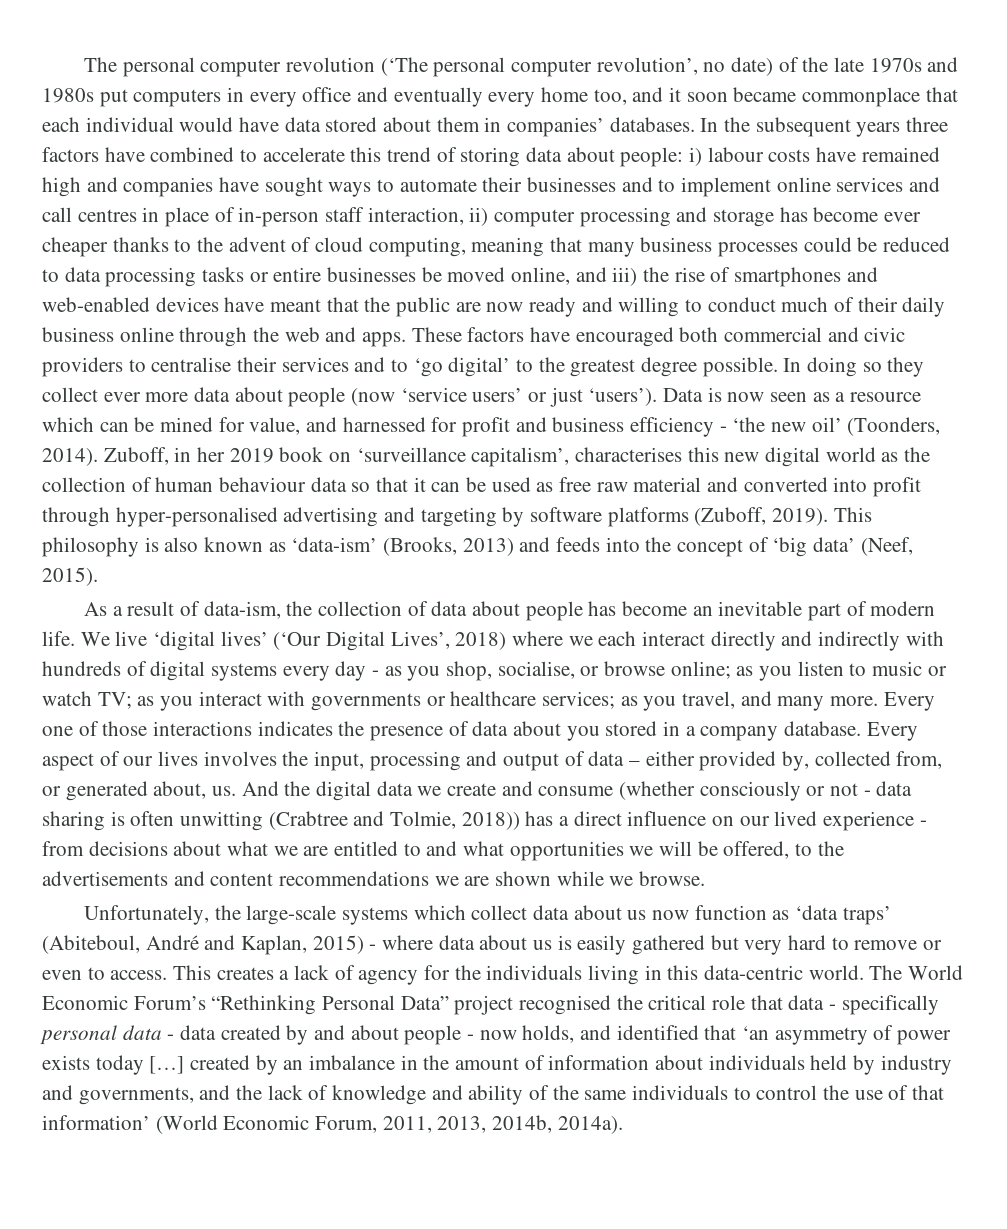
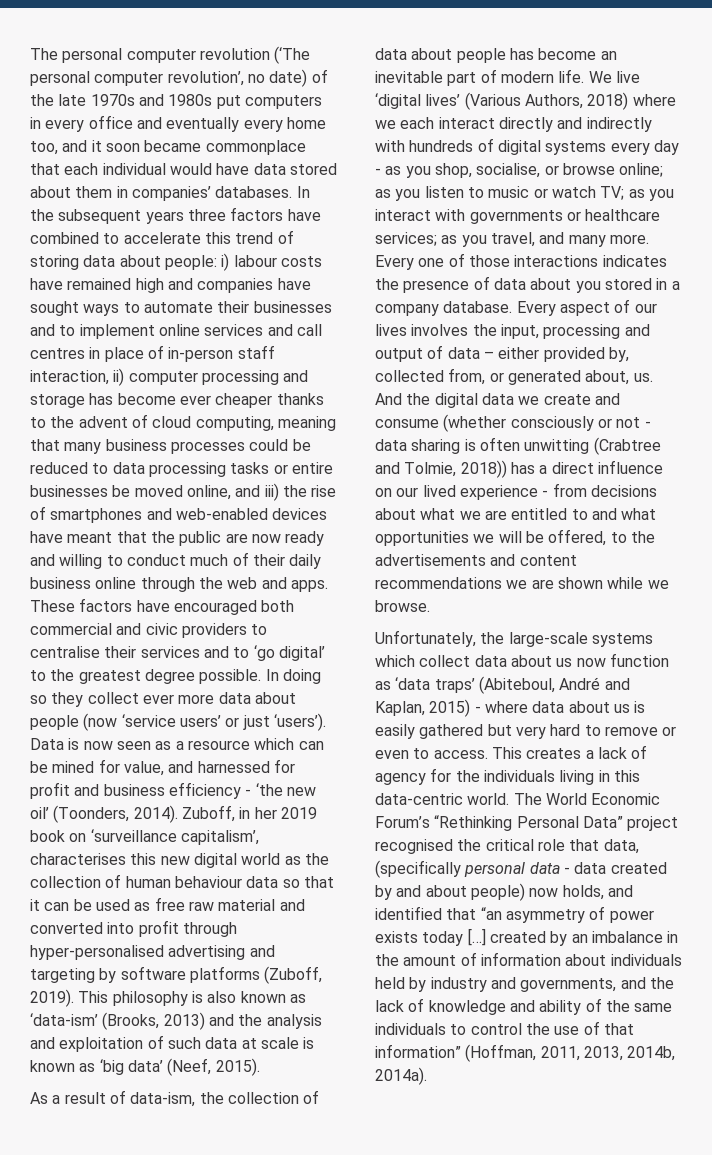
- This philosophy is also known as ‘data-ism’ (Brooks, 2013) and feeds into the concept of ‘big data’ (Neef, 2015).
+ This philosophy is also known as ‘data-ism’ (Brooks, 2013) and the analysis and exploitation of such data at scale is known as ‘big data’ (Neef, 2015).
- We live ‘digital lives’ (‘Our Digital Lives’, 2018) where we each interact directly and indirectly with hundreds of digital systems every day - as you shop, socialise, or browse online; as you listen to music or watch TV; as you interact with governments or healthcare services; as you travel, and many more.
+ We live ‘digital lives’ (Various Authors, 2018) where we each interact directly and indirectly with hundreds of digital systems every day - as you shop, socialise, or browse online; as you listen to music or watch TV; as you interact with governments or healthcare services; as you travel, and many more.
- The World Economic Forum’s “Rethinking Personal Data” project recognised the critical role that data - specifically personal data - data created by and about people - now holds, and identified that ‘an asymmetry of power exists today […] created by an imbalance in the amount of information about individuals held by industry and governments, and the lack of knowledge and ability of the same individuals to control the use of that information’ (World Economic Forum, 2011, 2013, 2014b, 2014a).
+ The World Economic Forum’s “Rethinking Personal Data” project recognised the critical role that data, (specifically personal data - data created by and about people) now holds, and identified that “an asymmetry of power exists today […] created by an imbalance in the amount of information about individuals held by industry and governments, and the lack of knowledge and ability of the same individuals to control the use of that information” (Hoffman, 2011, 2013, 2014b, 2014a).

